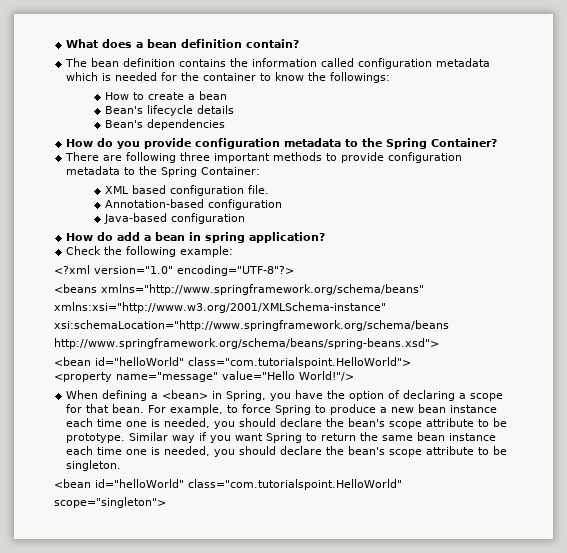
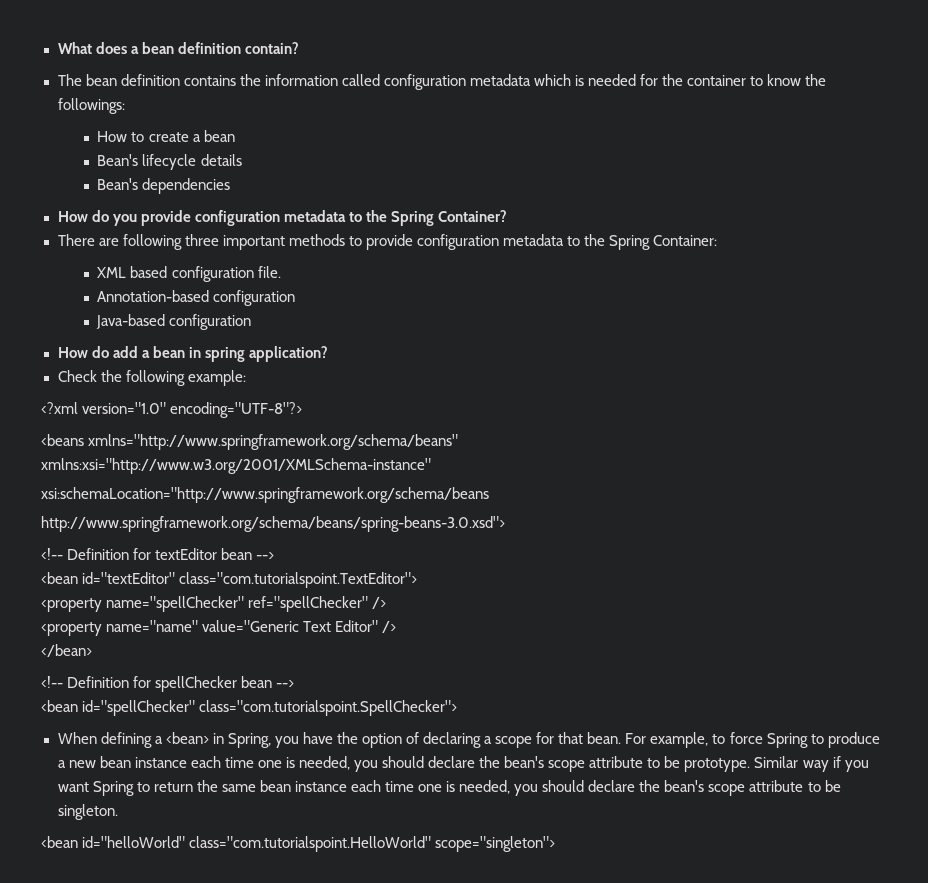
- http://www.springframework.org/schema/beans/spring-beans.xsd">
- <bean id="helloWorld" class="com.tutorialspoint.HelloWorld">
- <property name="message" value="Hello World!"/>
+ http://www.springframework.org/schema/beans/spring-beans-3.0.xsd">
+ <!-- Definition for textEditor bean -->
+ <bean id="textEditor" class="com.tutorialspoint.TextEditor">
+ <property name="spellChecker" ref="spellChecker" />
+ <property name="name" value="Generic Text Editor" />
+ </bean>
+ <!-- Definition for spellChecker bean -->
+ <bean id="spellChecker" class="com.tutorialspoint.SpellChecker">
- <bean id="helloWorld" class="com.tutorialspoint.HelloWorld"
- scope="singleton">
+ <bean id="helloWorld" class="com.tutorialspoint.HelloWorld" scope="singleton">

